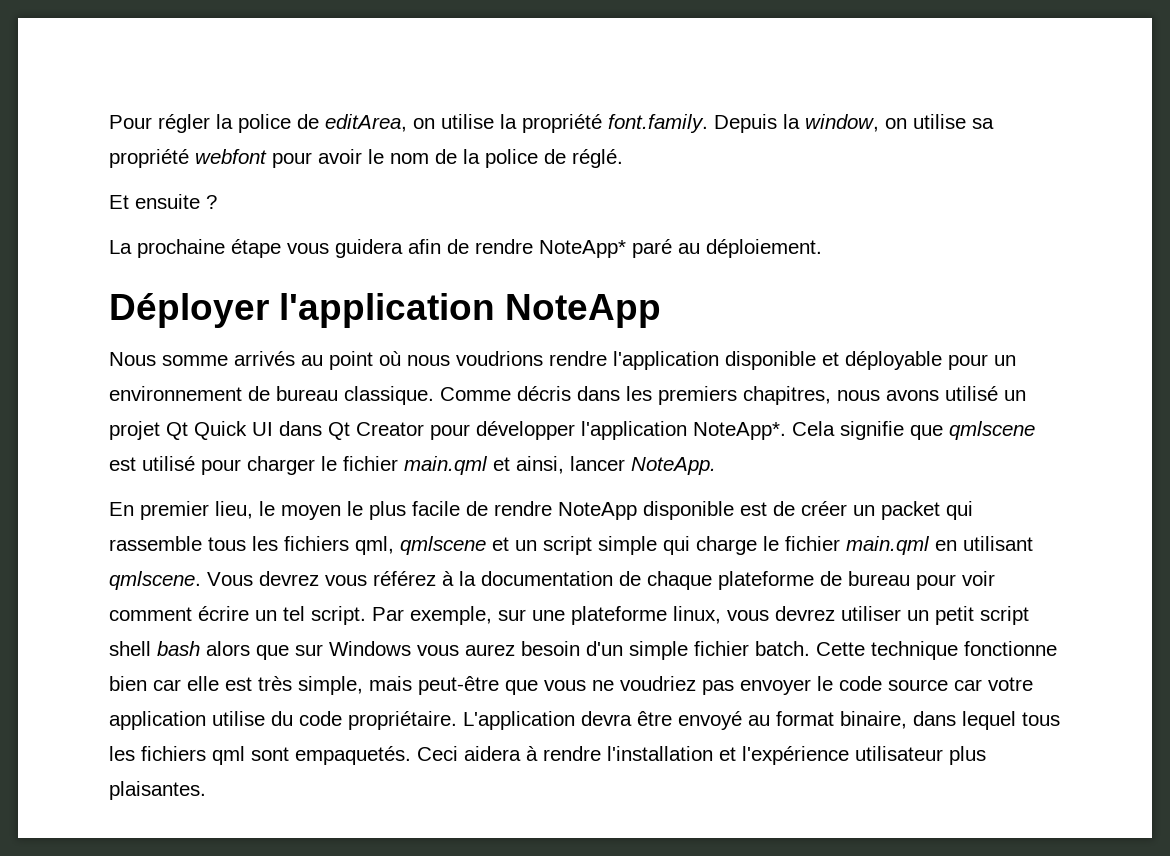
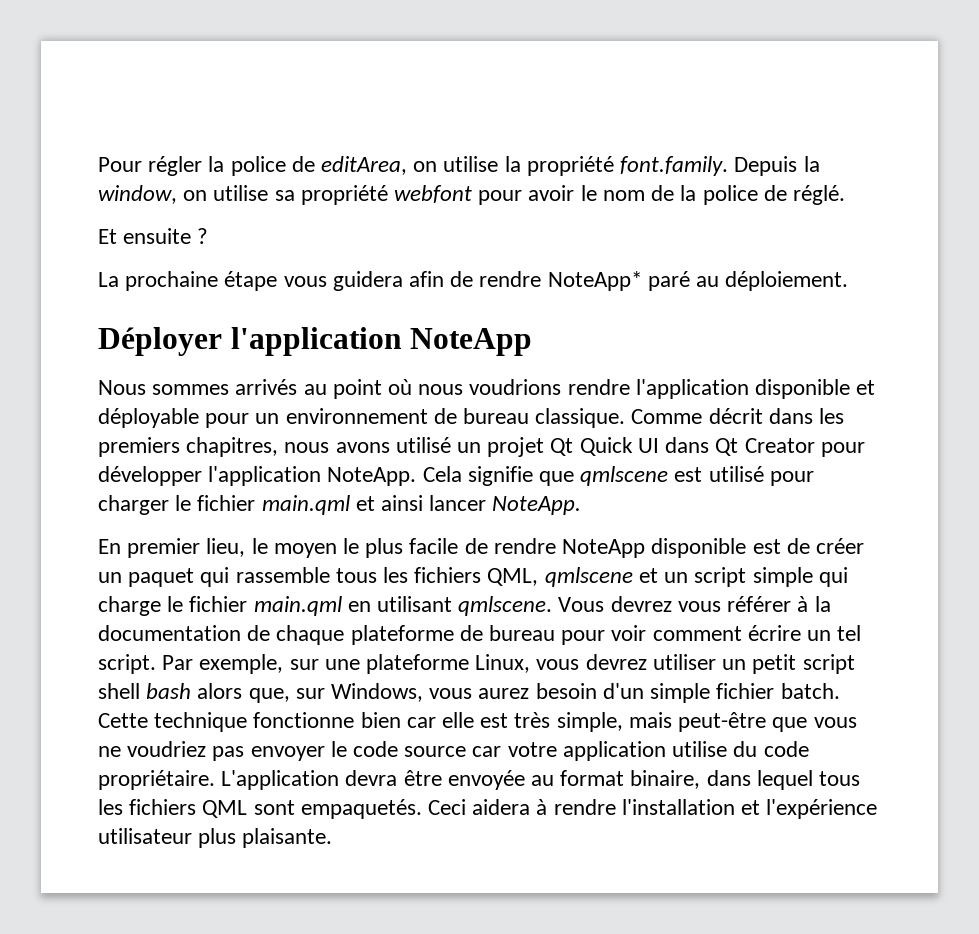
- Nous somme arrivés au point où nous voudrions rendre l'application disponible et déployable pour un environnement de bureau classique.
+ Nous sommes arrivés au point où nous voudrions rendre l'application disponible et déployable pour un environnement de bureau classique.
- Comme décris dans les premiers chapitres, nous avons utilisé un projet Qt Quick UI dans Qt Creator pour développer l'application NoteApp*.
+ Comme décrit dans les premiers chapitres, nous avons utilisé un projet Qt Quick UI dans Qt Creator pour développer l'application NoteApp.
- Cela signifie que qmlscene est utilisé pour charger le fichier main.qml et ainsi, lancer NoteApp.
+ Cela signifie que qmlscene est utilisé pour charger le fichier main.qml et ainsi lancer NoteApp.
- En premier lieu, le moyen le plus facile de rendre NoteApp disponible est de créer un packet qui rassemble tous les fichiers qml, qmlscene et un script simple qui charge le fichier main.qml en utilisant qmlscene.
+ En premier lieu, le moyen le plus facile de rendre NoteApp disponible est de créer un paquet qui rassemble tous les fichiers QML, qmlscene et un script simple qui charge le fichier main.qml en utilisant qmlscene.
- Vous devrez vous référez à la documentation de chaque plateforme de bureau pour voir comment écrire un tel script.
+ Vous devrez vous référer à la documentation de chaque plateforme de bureau pour voir comment écrire un tel script.
- Par exemple, sur une plateforme linux, vous devrez utiliser un petit script shell bash alors que sur Windows vous aurez besoin d'un simple fichier batch.
+ Par exemple, sur une plateforme Linux, vous devrez utiliser un petit script shell bash alors que, sur Windows, vous aurez besoin d'un simple fichier batch.
- L'application devra être envoyé au format binaire, dans lequel tous les fichiers qml sont empaquetés.
+ L'application devra être envoyée au format binaire, dans lequel tous les fichiers QML sont empaquetés.
- Ceci aidera à rendre l'installation et l'expérience utilisateur plus plaisantes.
+ Ceci aidera à rendre l'installation et l'expérience utilisateur plus plaisante.

